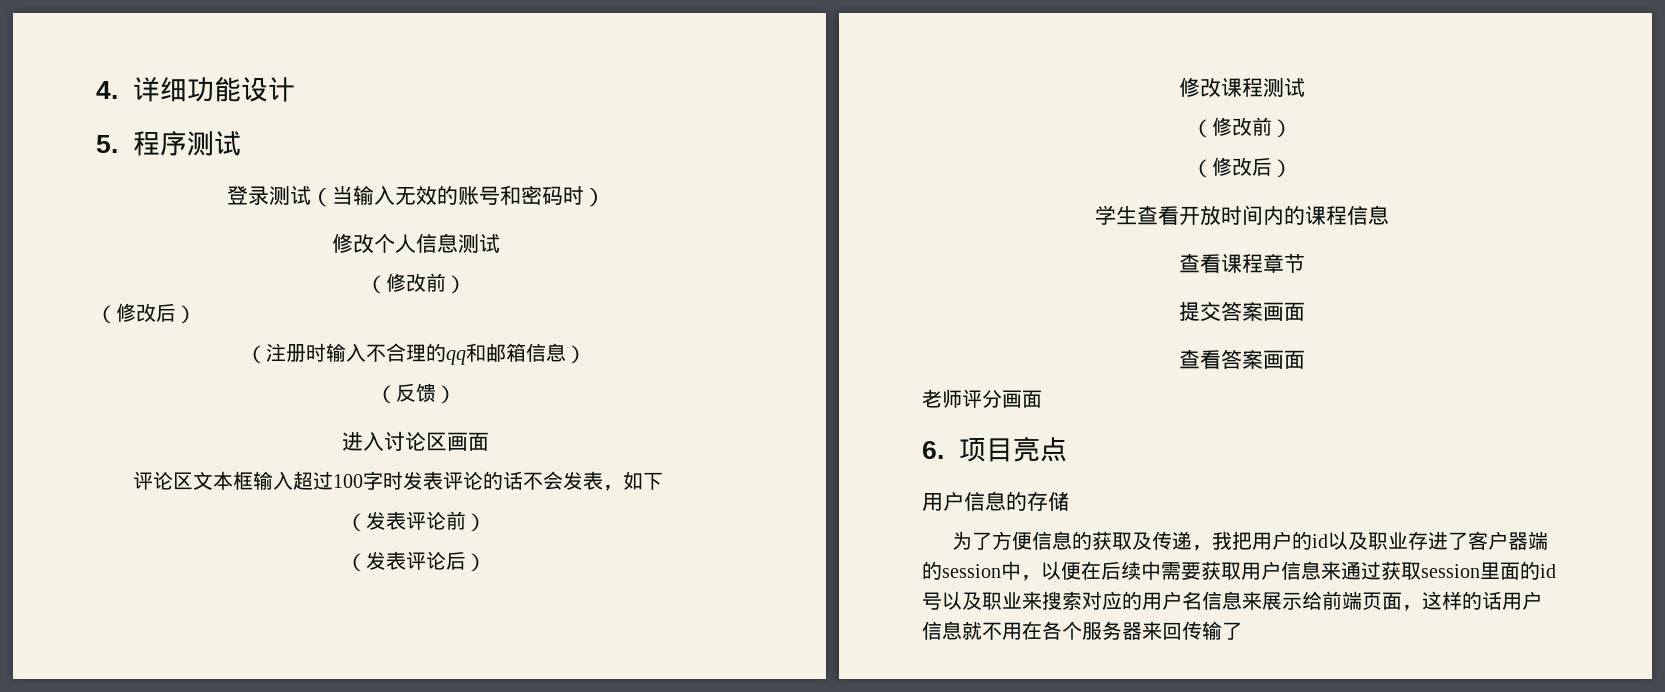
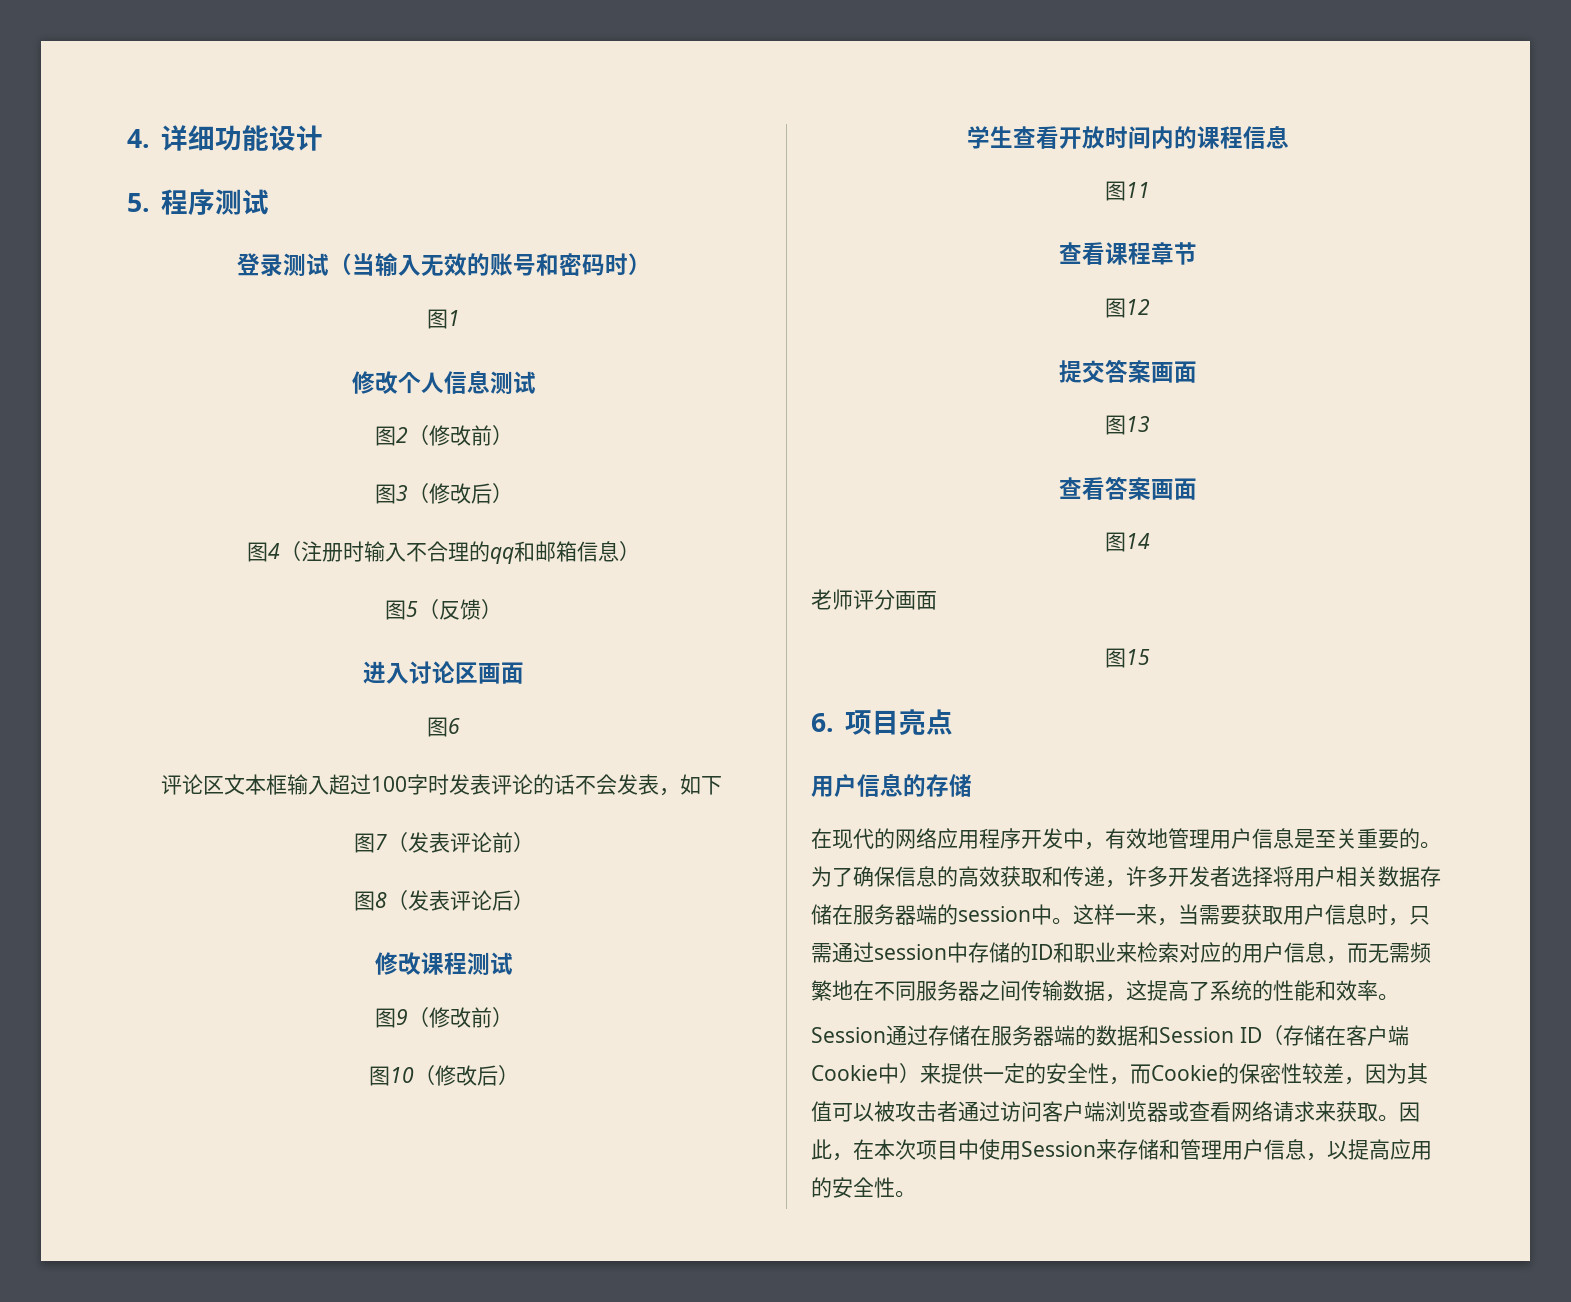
+ 图1
  修改个人信息测试
- （修改前）
- （修改后）
- （注册时输入不合理的qq和邮箱信息）
+ 图2（修改前）
+ 图3（修改后）
+ 图4（注册时输入不合理的qq和邮箱信息）
- （反馈）
+ 图5（反馈）
+ 图6
- （发表评论前）
+ 图7（发表评论前）
- （发表评论后）
+ 图8（发表评论后）
  修改课程测试
- （修改前）
- （修改后）
+ 图9（修改前）
+ 图10（修改后）
+ 图11
+ 图12
+ 图13
+ 图14
+ 图15
- 为了方便信息的获取及传递，我把用户的id以及职业存进了客户器端的session中，以便在后续中需要获取用户信息来通过获取session里面的id号以及职业来搜索对应的用户名信息来展示给前端页面，这样的话用户信息就不用在各个服务器来回传输了
+ 在现代的网络应用程序开发中，有效地管理用户信息是至关重要的。为了确保信息的高效获取和传递，许多开发者选择将用户相关数据存储在服务器端的session中。这样一来，当需要获取用户信息时，只需通过session中存储的ID和职业来检索对应的用户信息，而无需频繁地在不同服务器之间传输数据，这提高了系统的性能和效率。
+ Session通过存储在服务器端的数据和Session ID（存储在客户端Cookie中）来提供一定的安全性，而Cookie的保密性较差，因为其值可以被攻击者通过访问客户端浏览器或查看网络请求来获取。因此，在本次项目中使用Session来存储和管理用户信息，以提高应用的安全性。

